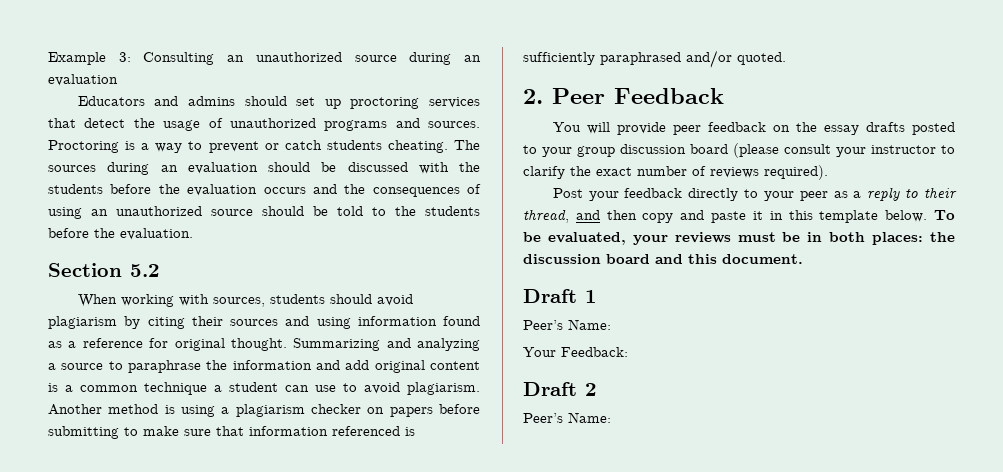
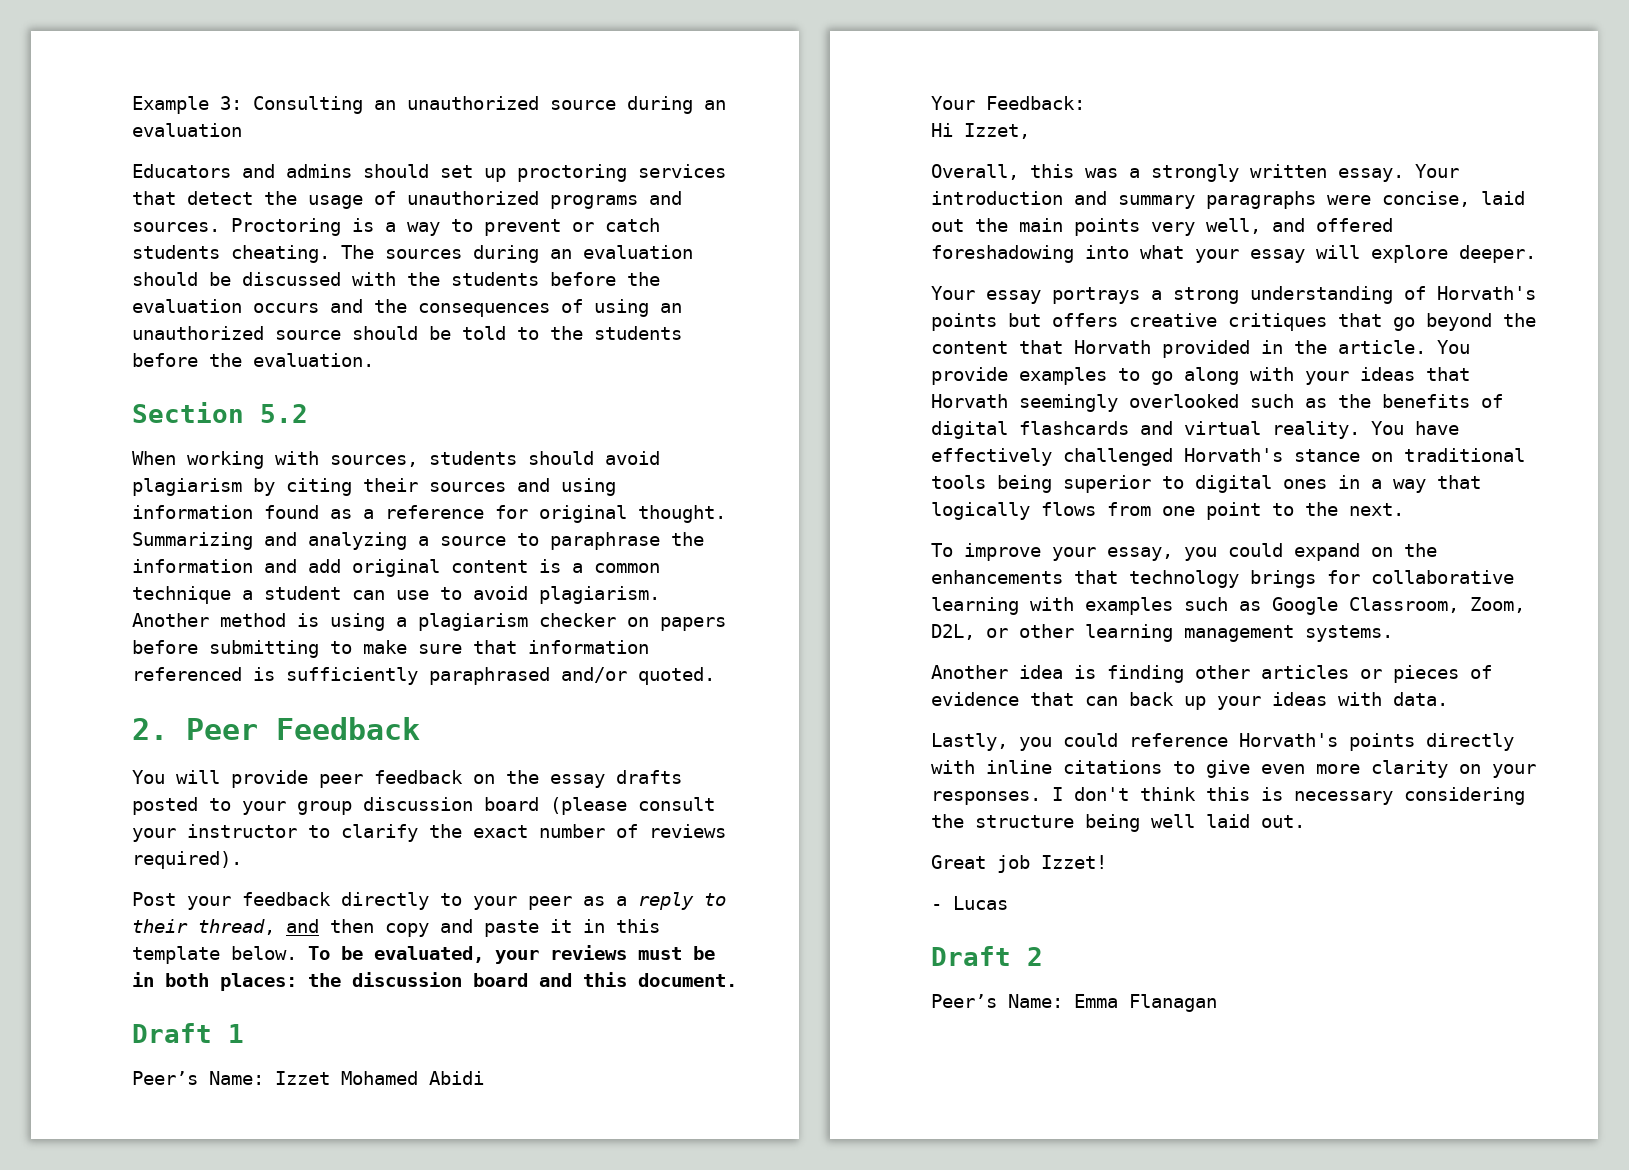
  Draft 1
- Peer’s Name:
+ Peer’s Name: Izzet Mohamed Abidi
+ Hi Izzet,
+ Overall, this was a strongly written essay. Your introduction and summary paragraphs were concise, laid out the main points very well, and offered foreshadowing into what your essay will explore deeper.
+ Your essay portrays a strong understanding of Horvath's points but offers creative critiques that go beyond the content that Horvath provided in the article. You provide examples to go along with your ideas that Horvath seemingly overlooked such as the benefits of digital flashcards and virtual reality. You have effectively challenged Horvath's stance on traditional tools being superior to digital ones in a way that logically flows from one point to the next.
+ To improve your essay, you could expand on the enhancements that technology brings for collaborative learning with examples such as Google Classroom, Zoom, D2L, or other learning management systems.
+ Another idea is finding other articles or pieces of evidence that can back up your ideas with data.
+ Lastly, you could reference Horvath's points directly with inline citations to give even more clarity on your responses. I don't think this is necessary considering the structure being well laid out.
+ Great job Izzet!
+ - Lucas
  Draft 2
- Peer’s Name:
+ Peer’s Name: Emma Flanagan

